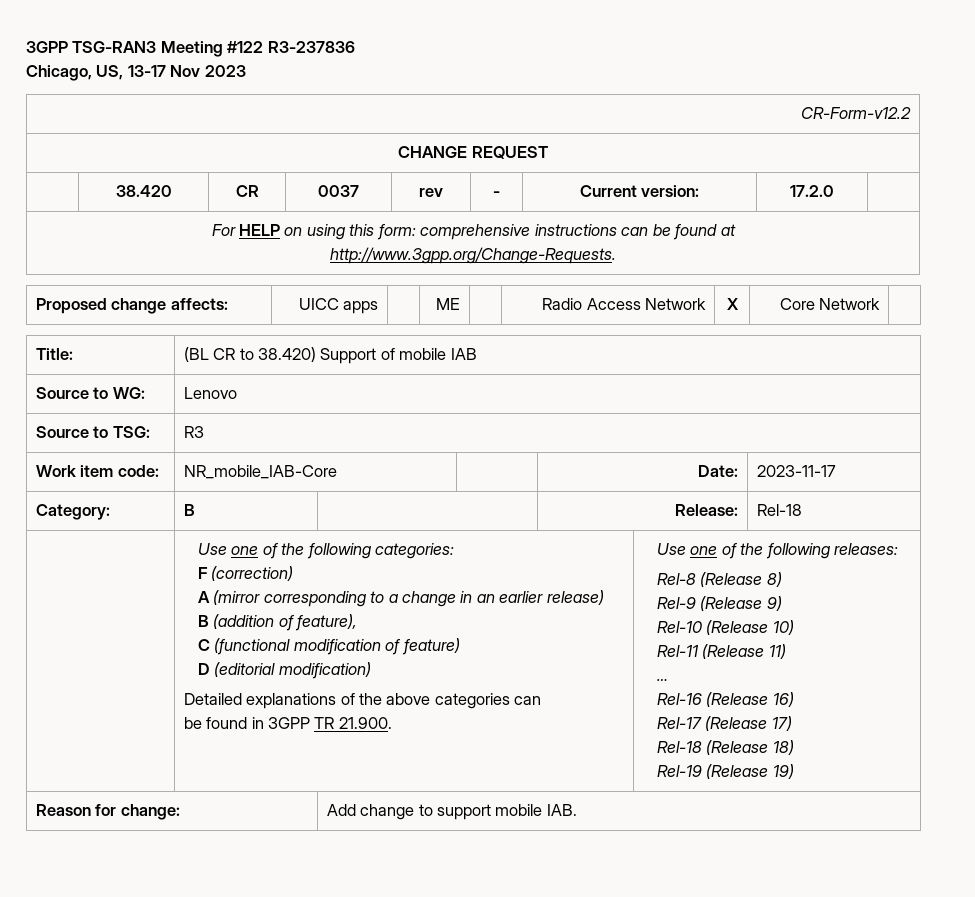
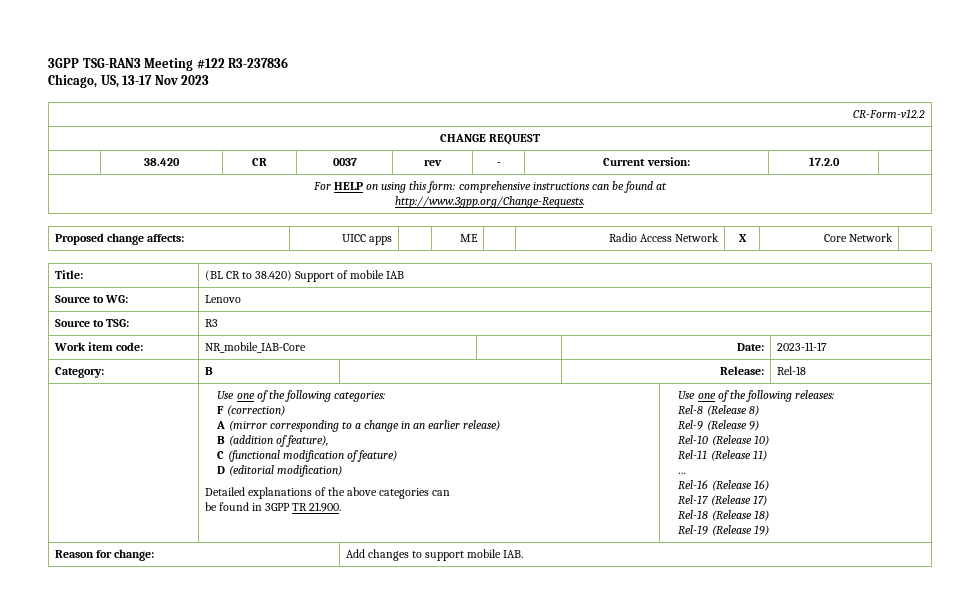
- Reason for change: | Add change to support mobile IAB.
+ Reason for change: | Add changes to support mobile IAB.

